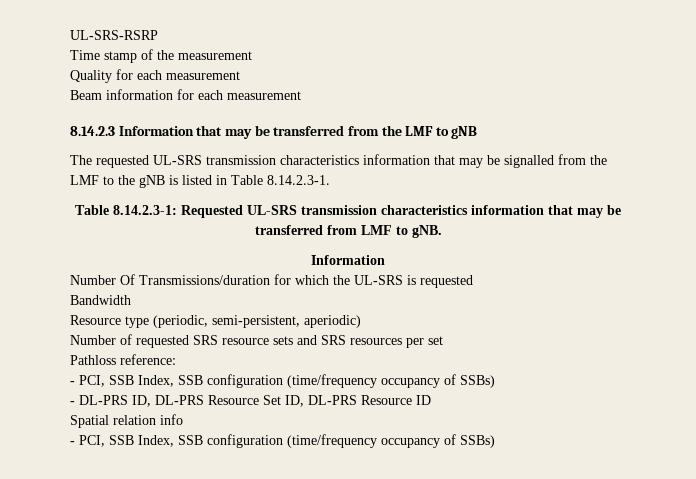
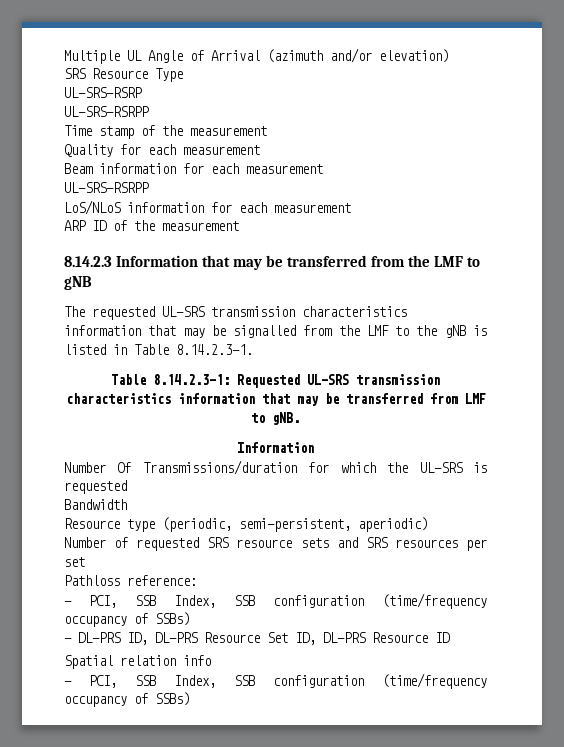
+ Multiple UL Angle of Arrival (azimuth and/or elevation)
+ SRS Resource Type
  UL-SRS-RSRP
+ UL-SRS-RSRPP
  Beam information for each measurement
+ UL-SRS-RSRPP
+ LoS/NLoS information for each measurement
+ ARP ID of the measurement

